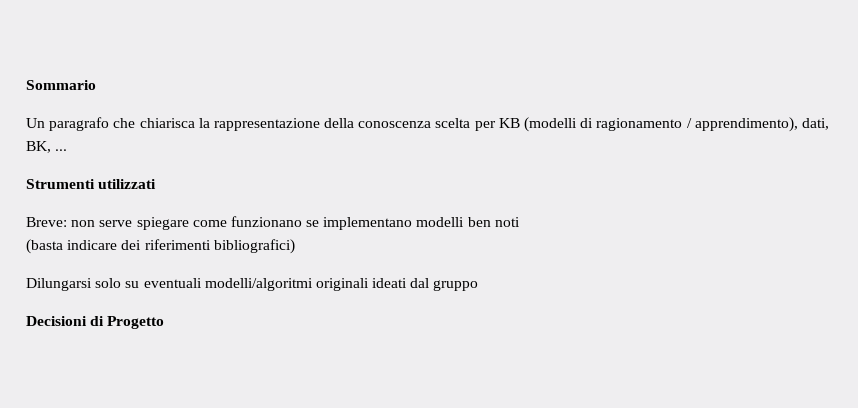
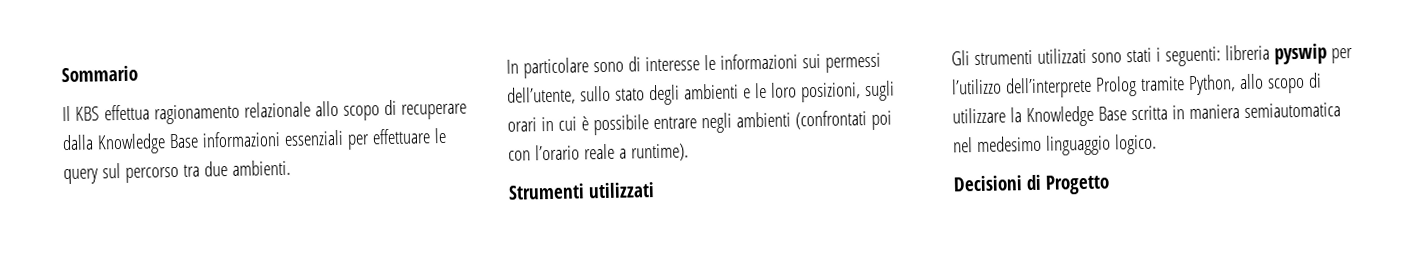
- Un paragrafo che chiarisca la rappresentazione della conoscenza scelta per KB (modelli di ragionamento / apprendimento), dati, BK, ...
+ Il KBS effettua ragionamento relazionale allo scopo di recuperare dalla Knowledge Base informazioni essenziali per effettuare le query sul percorso tra due ambienti.
+ In particolare sono di interesse le informazioni sui permessi dell’utente, sullo stato degli ambienti e le loro posizioni, sugli orari in cui è possibile entrare negli ambienti (confrontati poi con l’orario reale a runtime).
  Strumenti utilizzati
- Breve: non serve spiegare come funzionano se implementano modelli ben noti
- (basta indicare dei riferimenti bibliografici)
- Dilungarsi solo su eventuali modelli/algoritmi originali ideati dal gruppo
+ Gli strumenti utilizzati sono stati i seguenti: libreria pyswip per l’utilizzo dell’interprete Prolog tramite Python, allo scopo di utilizzare la Knowledge Base scritta in maniera semiautomatica nel medesimo linguaggio logico.

